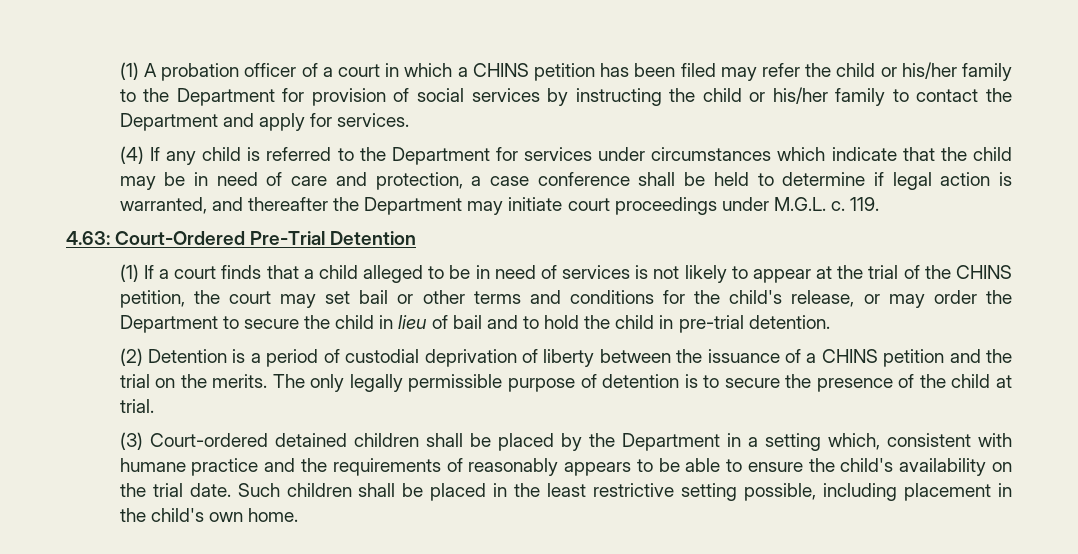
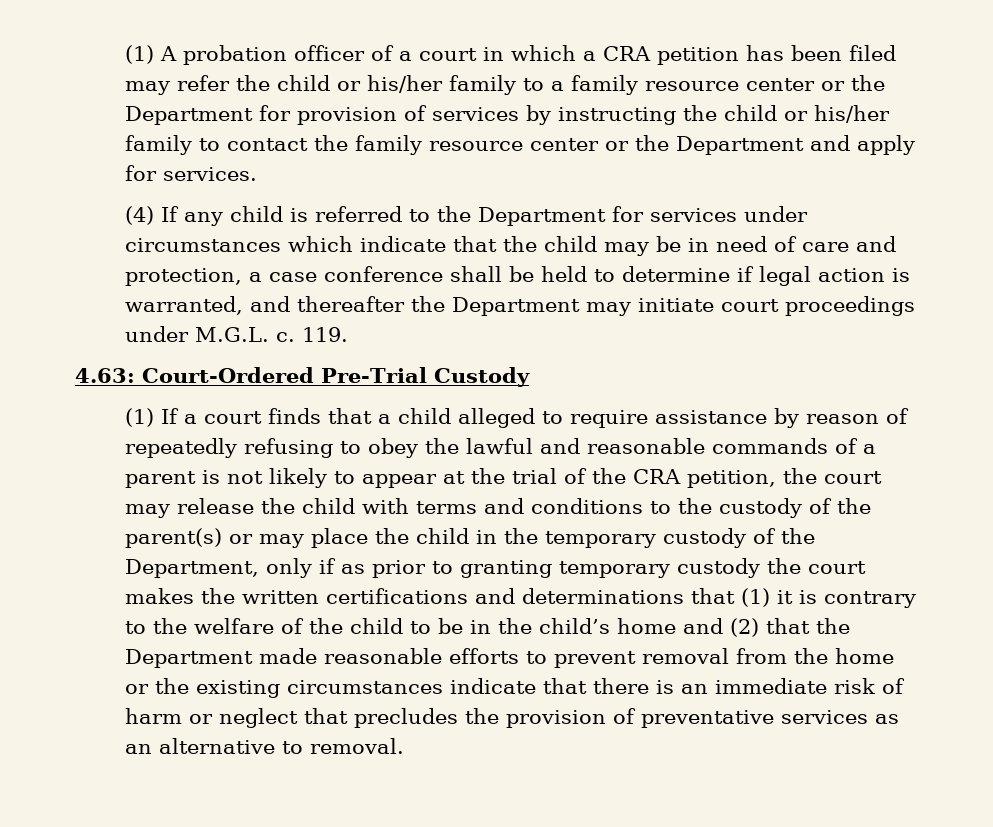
- (1) A probation officer of a court in which a CHINS petition has been filed may refer the child or his/her family to the Department for provision of social services by instructing the child or his/her family to contact the Department and apply for services.
+ (1) A probation officer of a court in which a CRA petition has been filed may refer the child or his/her family to a family resource center or the Department for provision of services by instructing the child or his/her family to contact the family resource center or the Department and apply for services.
- 4.63: Court-Ordered Pre-Trial Detention
+ 4.63: Court-Ordered Pre-Trial Custody
- (1) If a court finds that a child alleged to be in need of services is not likely to appear at the trial of the CHINS petition, the court may set bail or other terms and conditions for the child's release, or may order the Department to secure the child in lieu of bail and to hold the child in pre-trial detention.
- (2) Detention is a period of custodial deprivation of liberty between the issuance of a CHINS petition and the trial on the merits. The only legally permissible purpose of detention is to secure the presence of the child at trial.
- (3) Court-ordered detained children shall be placed by the Department in a setting which, consistent with humane practice and the requirements of reasonably appears to be able to ensure the child's availability on the trial date. Such children shall be placed in the least restrictive setting possible, including placement in the child's own home.
+ (1) If a court finds that a child alleged to require assistance by reason of repeatedly refusing to obey the lawful and reasonable commands of a parent is not likely to appear at the trial of the CRA petition, the court may release the child with terms and conditions to the custody of the parent(s) or may place the child in the temporary custody of the Department, only if as prior to granting temporary custody the court makes the written certifications and determinations that (1) it is contrary to the welfare of the child to be in the child’s home and (2) that the Department made reasonable efforts to prevent removal from the home or the existing circumstances indicate that there is an immediate risk of harm or neglect that precludes the provision of preventative services as an alternative to removal.

